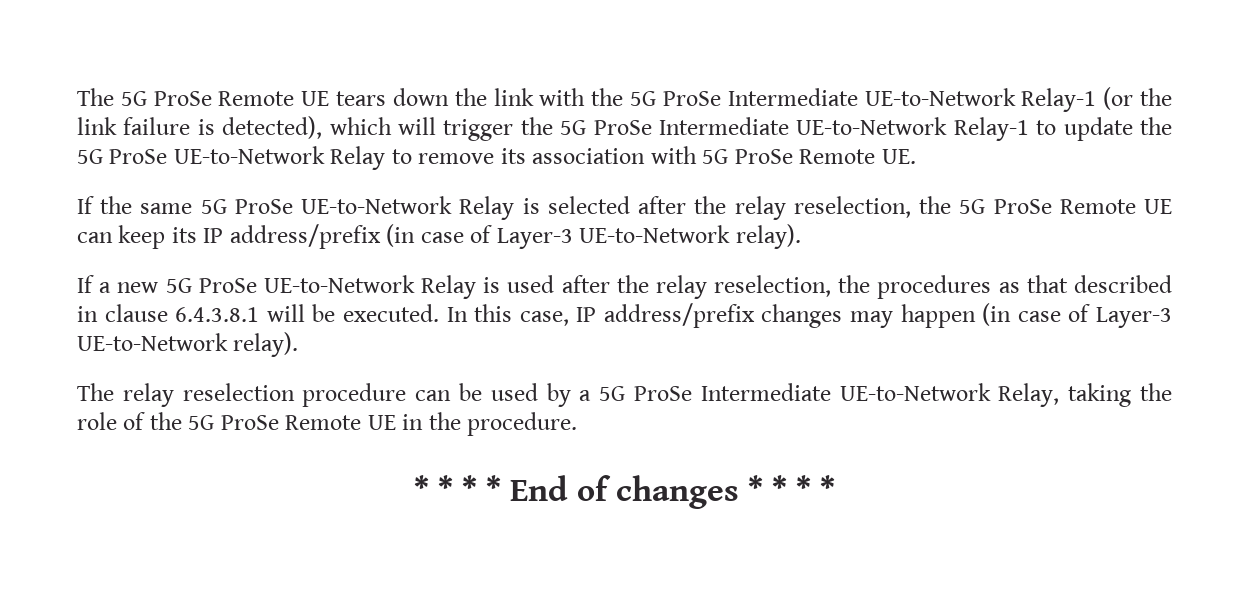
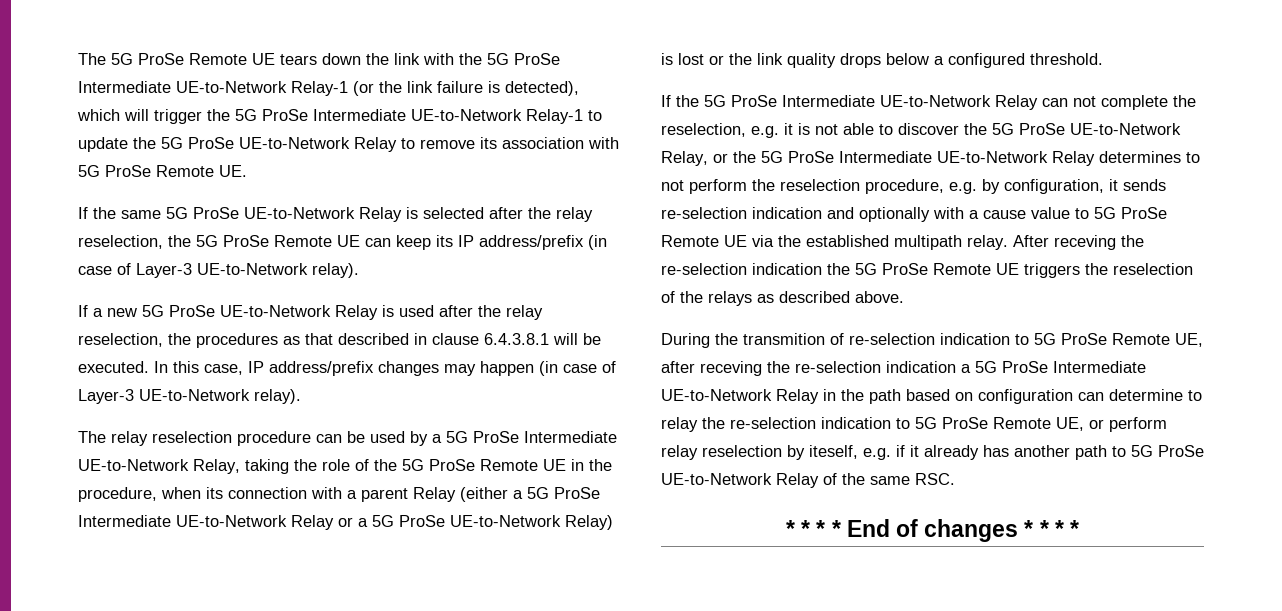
- The relay reselection procedure can be used by a 5G ProSe Intermediate UE-to-Network Relay, taking the role of the 5G ProSe Remote UE in the procedure.
+ The relay reselection procedure can be used by a 5G ProSe Intermediate UE-to-Network Relay, taking the role of the 5G ProSe Remote UE in the procedure, when its connection with a parent Relay (either a 5G ProSe Intermediate UE-to-Network Relay or a 5G ProSe UE-to-Network Relay) is lost or the link quality drops below a configured threshold.
+ If the 5G ProSe Intermediate UE-to-Network Relay can not complete the reselection, e.g. it is not able to discover the 5G ProSe UE-to-Network Relay, or the 5G ProSe Intermediate UE-to-Network Relay determines to not perform the reselection procedure, e.g. by configuration, it sends re-selection indication and optionally with a cause value to 5G ProSe Remote UE via the established multipath relay. After receving the re-selection indication the 5G ProSe Remote UE triggers the reselection of the relays as described above.
+ During the transmition of re-selection indication to 5G ProSe Remote UE, after receving the re-selection indication a 5G ProSe Intermediate UE-to-Network Relay in the path based on configuration can determine to relay the re-selection indication to 5G ProSe Remote UE, or perform relay reselection by iteself, e.g. if it already has another path to 5G ProSe UE-to-Network Relay of the same RSC.

